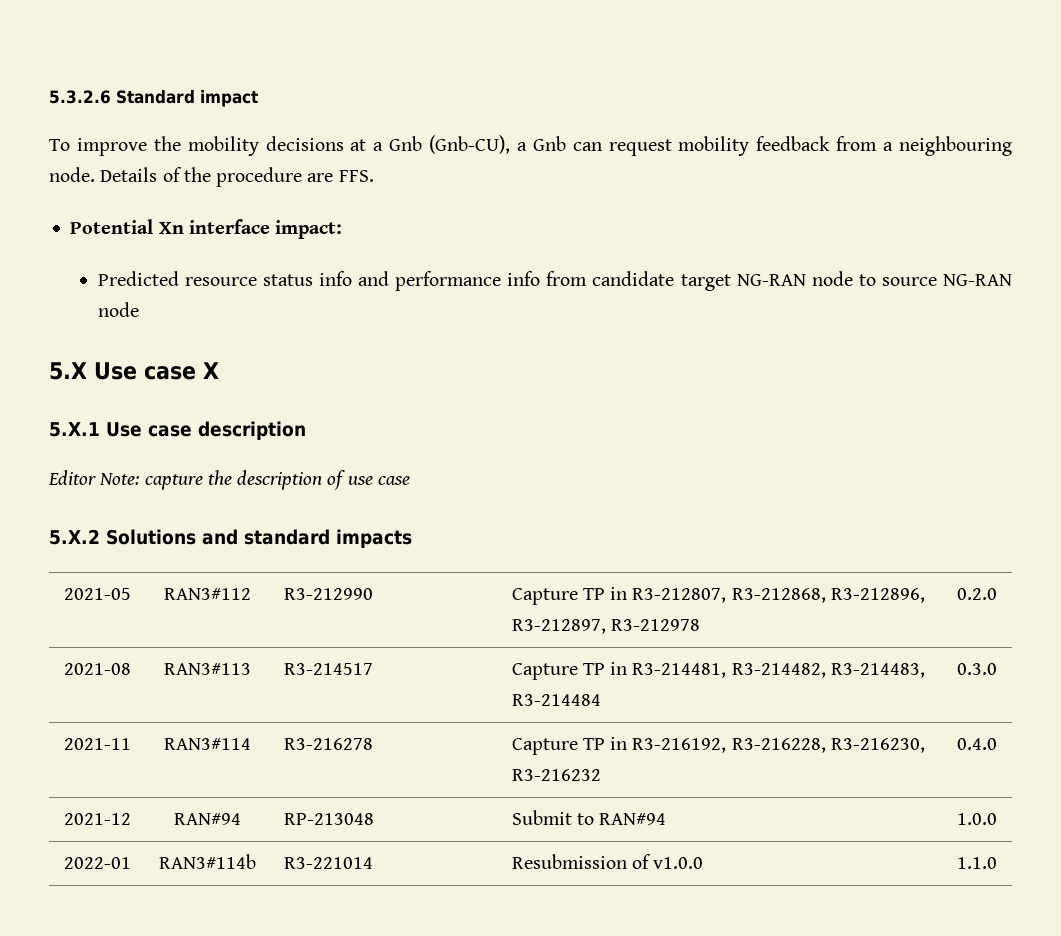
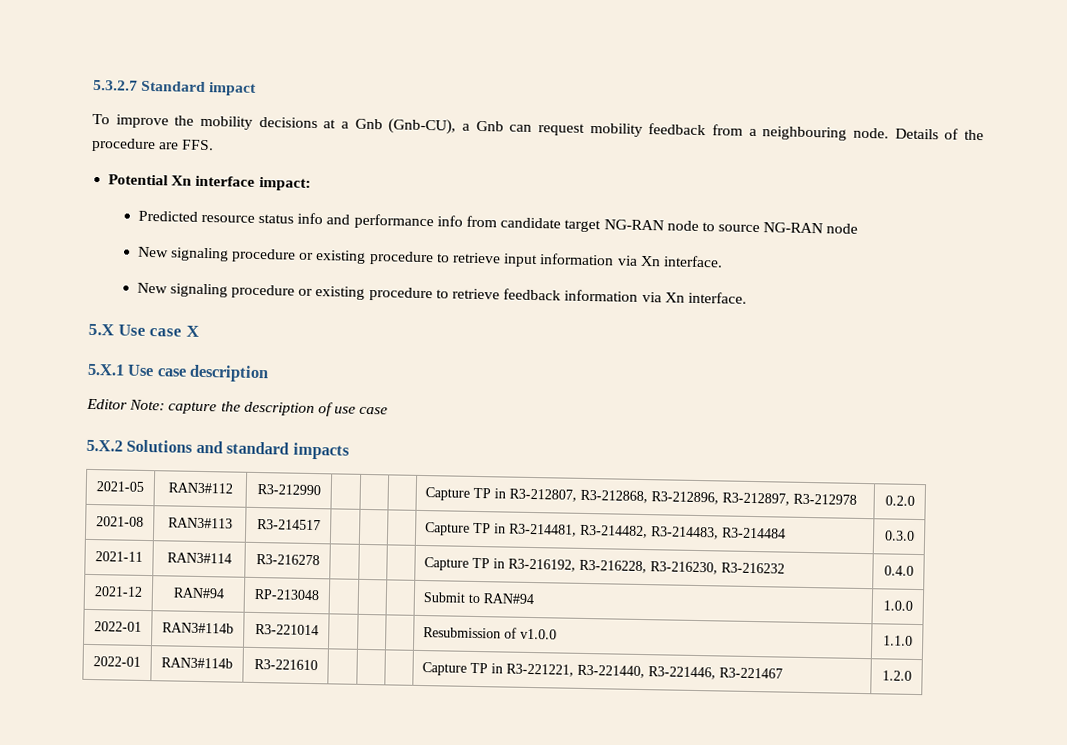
- 5.3.2.6 Standard impact
+ 5.3.2.7 Standard impact
+ New signaling procedure or existing procedure to retrieve input information via Xn interface.
+ New signaling procedure or existing procedure to retrieve feedback information via Xn interface.
+ 2022-01 | RAN3#114b | R3-221610 | | | | Capture TP in R3-221221, R3-221440, R3-221446, R3-221467 | 1.2.0

